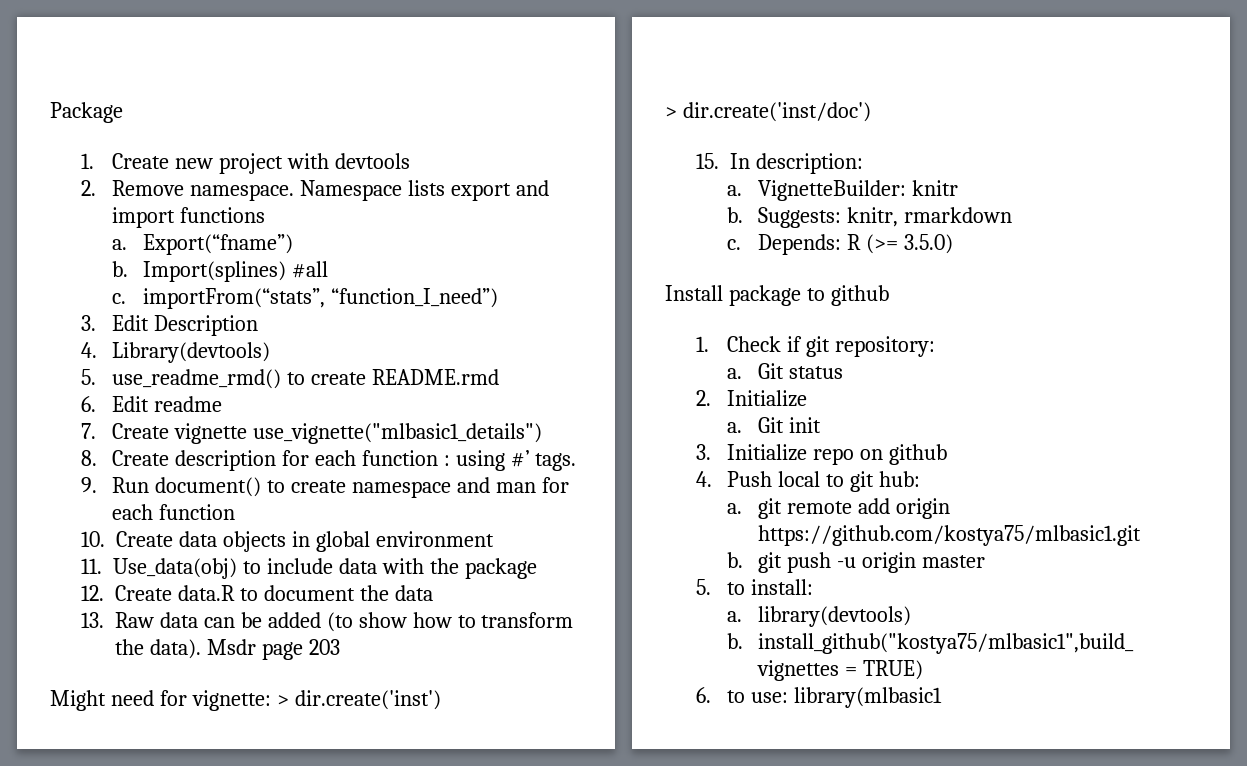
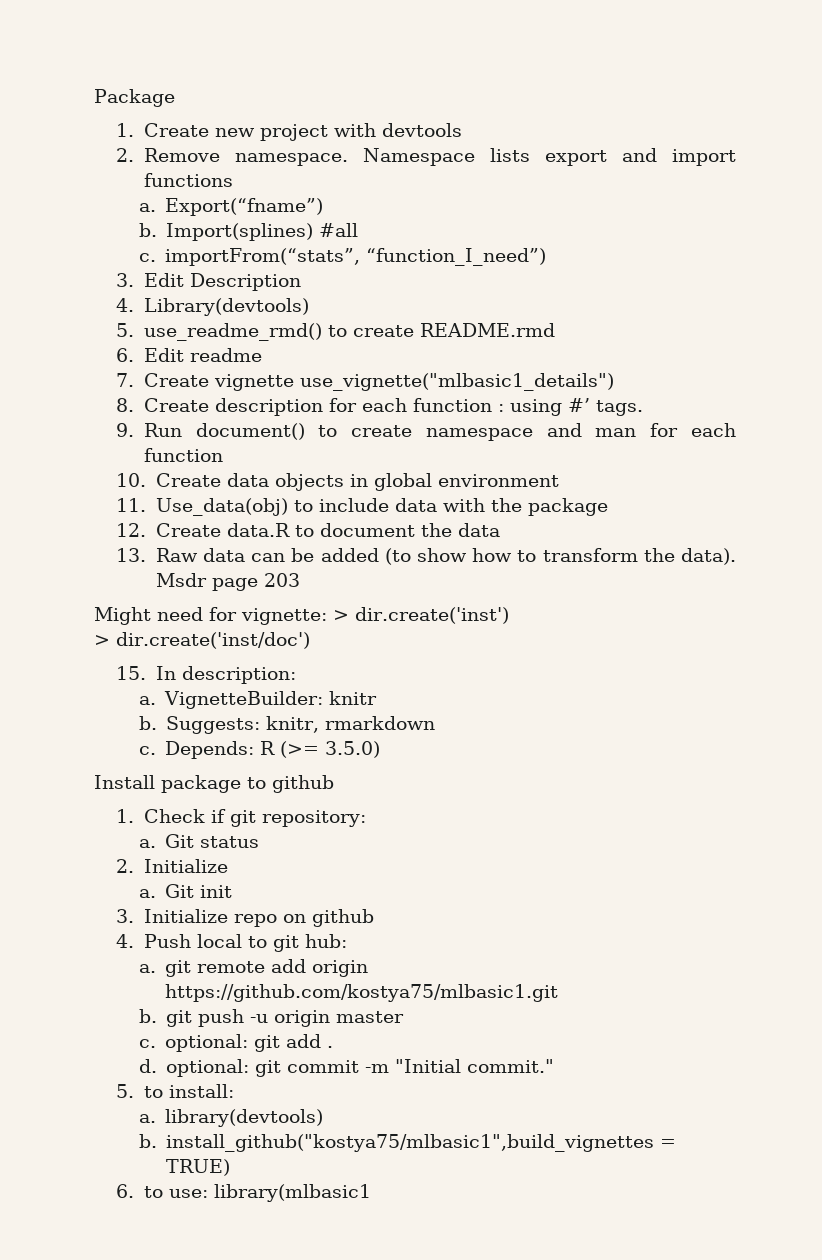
+ c. optional: git add .
+ d. optional: git commit -m "Initial commit."

